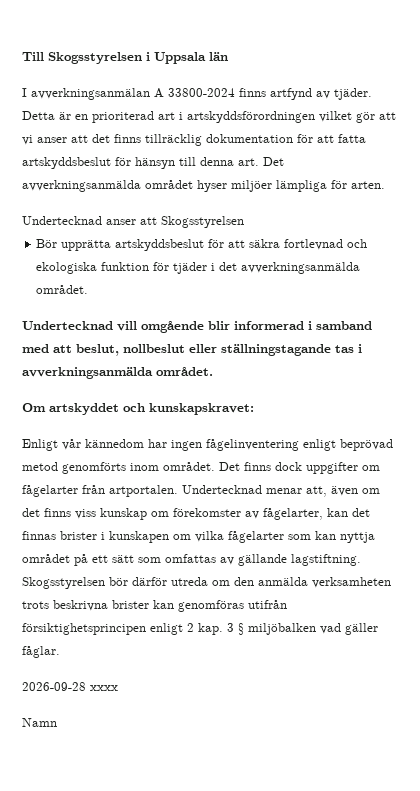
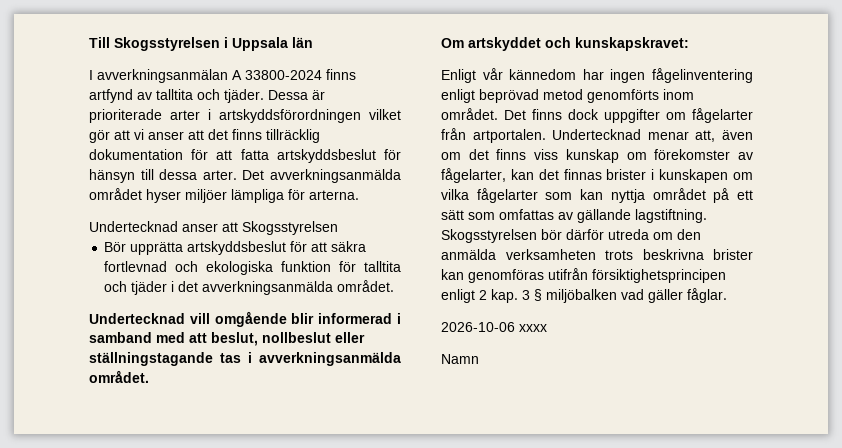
- I avverkningsanmälan A 33800-2024 finns artfynd av tjäder. Detta är en prioriterad art i artskyddsförordningen vilket gör att vi anser att det finns tillräcklig dokumentation för att fatta artskyddsbeslut för hänsyn till denna art. Det avverkningsanmälda området hyser miljöer lämpliga för arten.
+ I avverkningsanmälan A 33800-2024 finns artfynd av talltita och tjäder. Dessa är prioriterade arter i artskyddsförordningen vilket gör att vi anser att det finns tillräcklig dokumentation för att fatta artskyddsbeslut för hänsyn till dessa arter. Det avverkningsanmälda området hyser miljöer lämpliga för arterna.
- Bör upprätta artskyddsbeslut för att säkra fortlevnad och ekologiska funktion för tjäder i det avverkningsanmälda området.
+ Bör upprätta artskyddsbeslut för att säkra fortlevnad och ekologiska funktion för talltita och tjäder i det avverkningsanmälda området.
- 2026-09-28 xxxx
+ 2026-10-06 xxxx

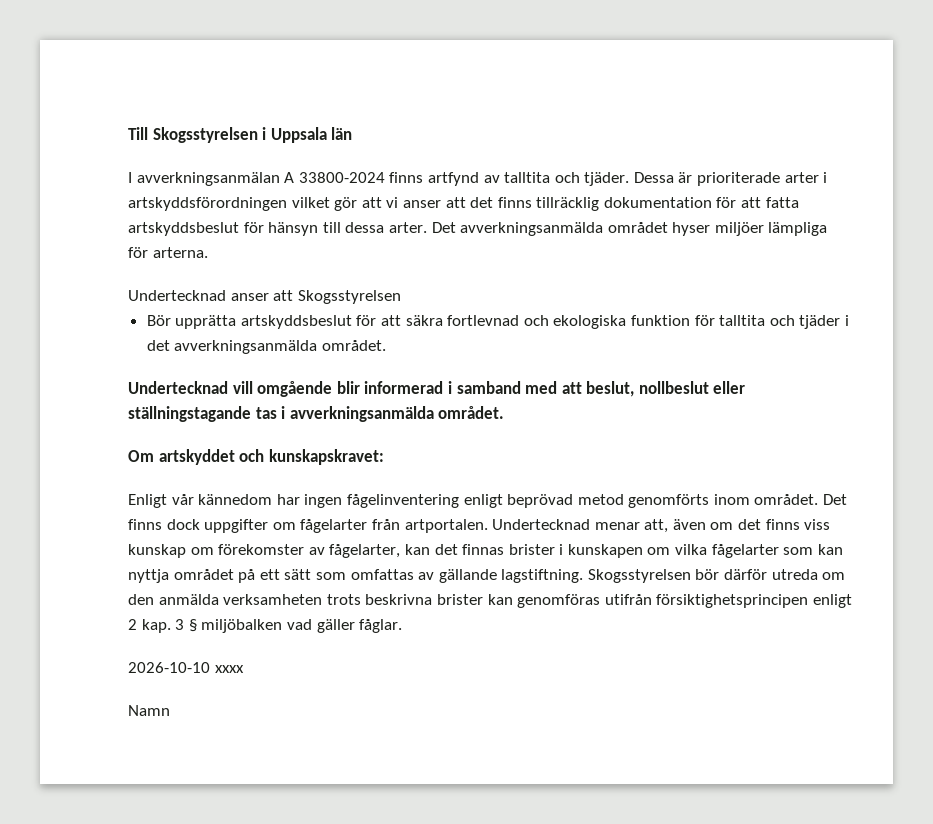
- 2026-10-06 xxxx
+ 2026-10-10 xxxx

